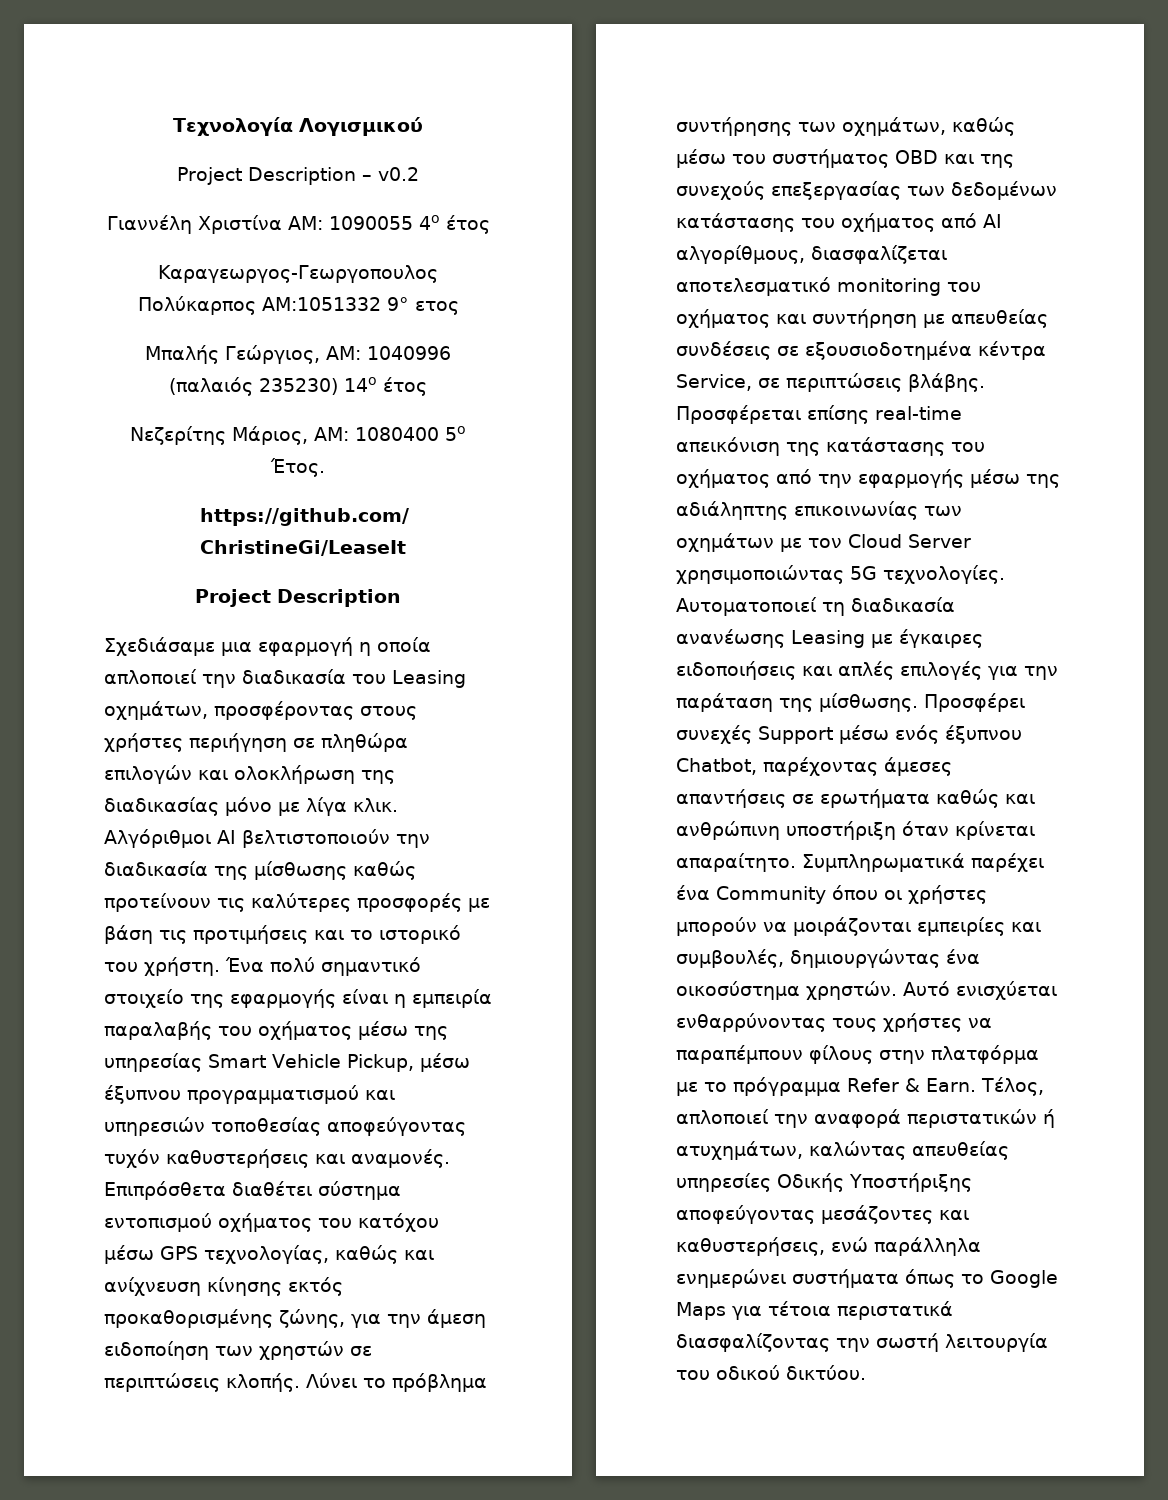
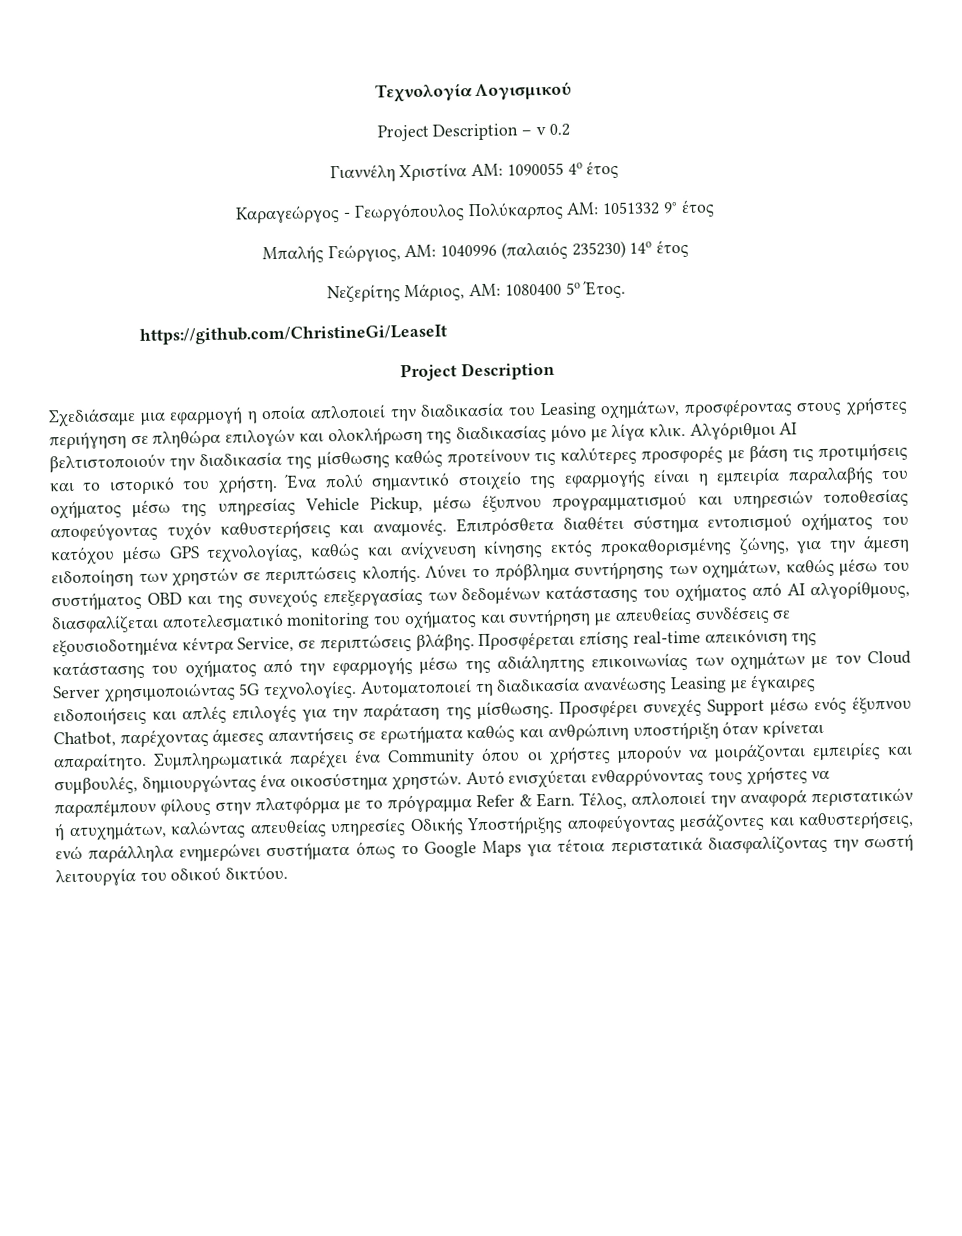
- Project Description – v0.2
+ Project Description – v 0.2
- Καραγεωργος-Γεωργοπουλος Πολύκαρπος ΑΜ:1051332 9° ετος
+ Καραγεώργος - Γεωργόπουλος Πολύκαρπος ΑΜ: 1051332 9° έτος
- Ένα πολύ σημαντικό στοιχείο της εφαρμογής είναι η εμπειρία παραλαβής του οχήματος μέσω της υπηρεσίας Smart Vehicle Pickup, μέσω έξυπνου προγραμματισμού και υπηρεσιών τοποθεσίας αποφεύγοντας τυχόν καθυστερήσεις και αναμονές.
+ Ένα πολύ σημαντικό στοιχείο της εφαρμογής είναι η εμπειρία παραλαβής του οχήματος μέσω της υπηρεσίας Vehicle Pickup, μέσω έξυπνου προγραμματισμού και υπηρεσιών τοποθεσίας αποφεύγοντας τυχόν καθυστερήσεις και αναμονές.

